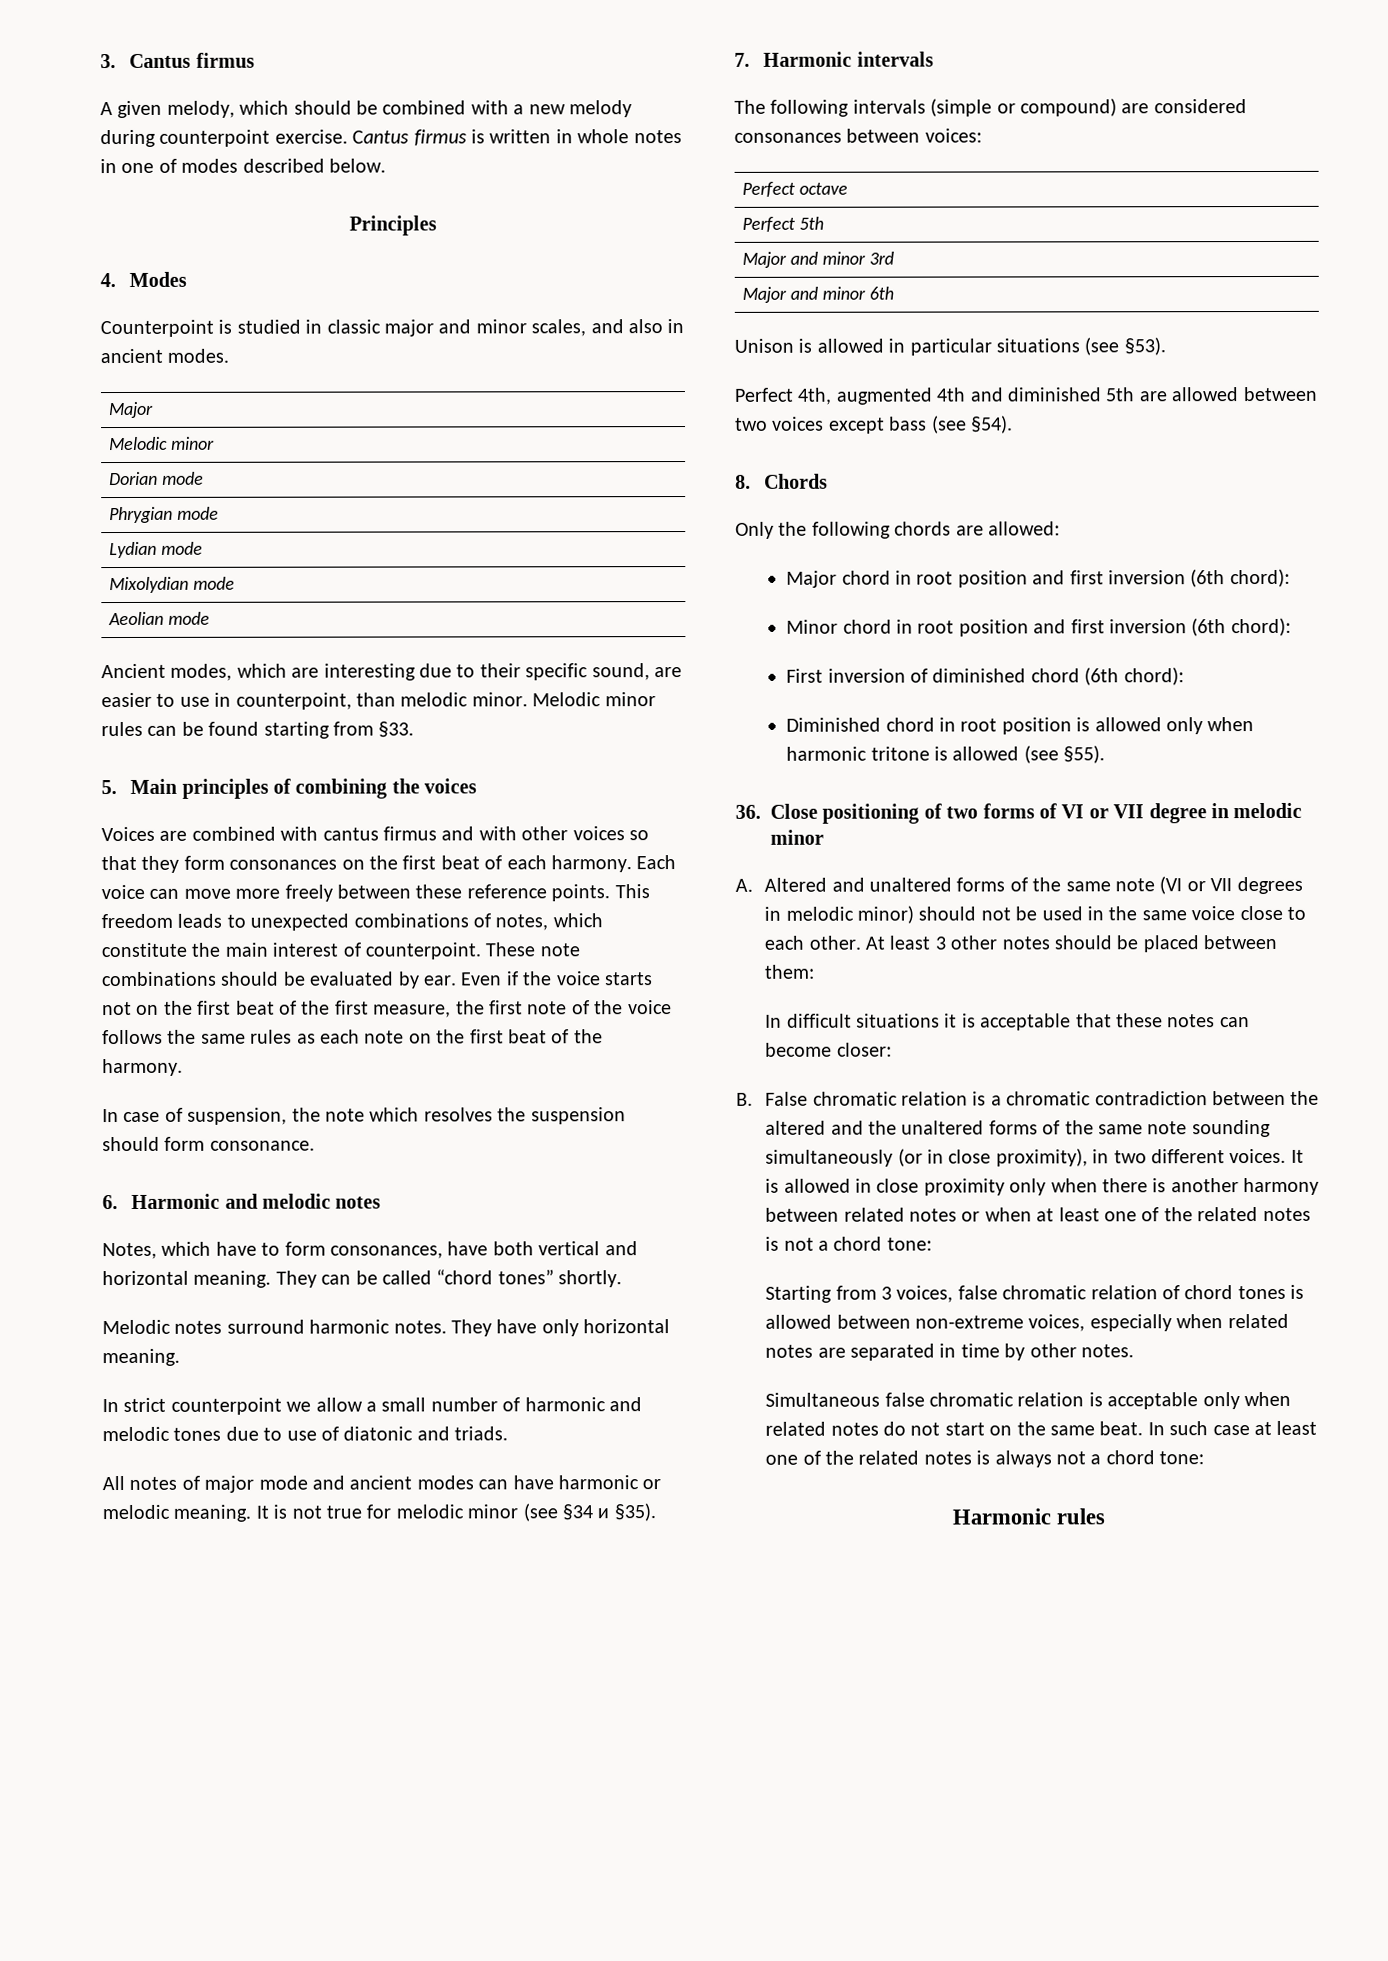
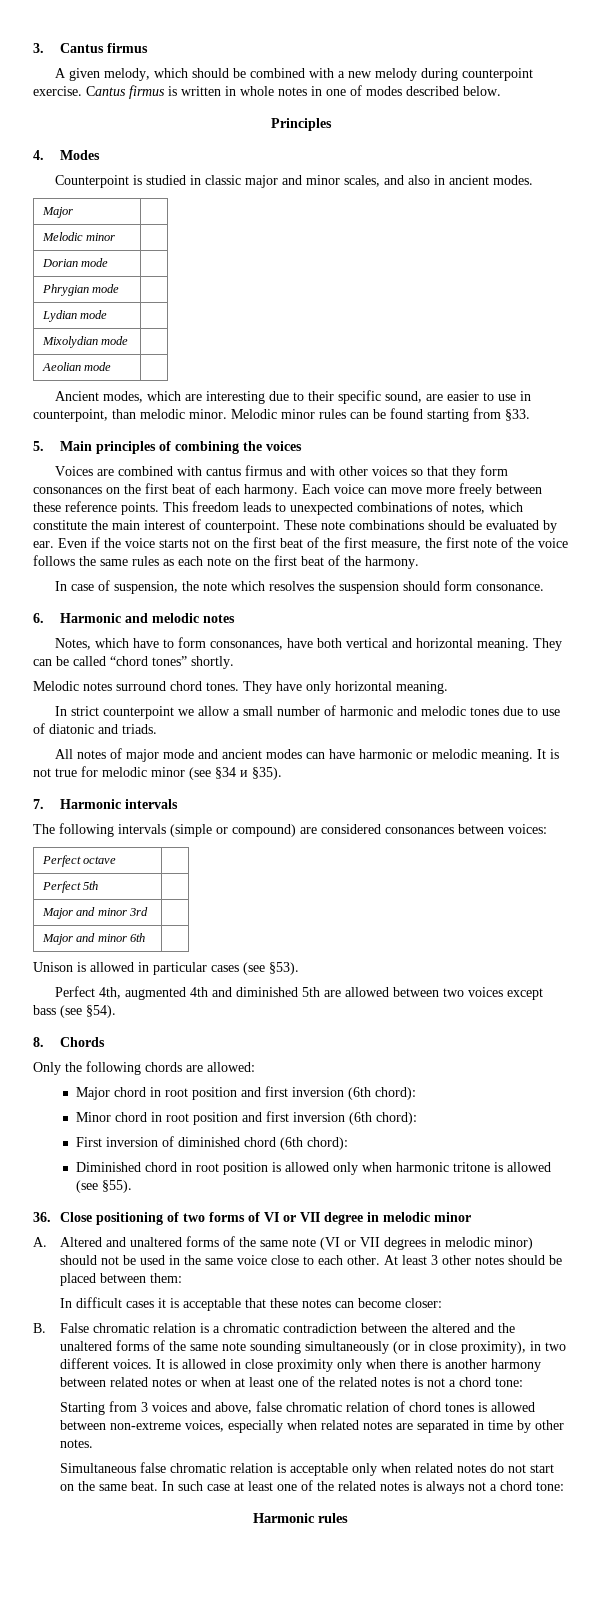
- Melodic notes surround harmonic notes.
+ Melodic notes surround chord tones.
- Unison is allowed in particular situations (see §53).
+ Unison is allowed in particular cases (see §53).
- In difficult situations it is acceptable that these notes can become closer:
+ In difficult cases it is acceptable that these notes can become closer:
- Starting from 3 voices, false chromatic relation of chord tones is allowed between non-extreme voices, especially when related notes are separated in time by other notes.
+ Starting from 3 voices and above, false chromatic relation of chord tones is allowed between non-extreme voices, especially when related notes are separated in time by other notes.

